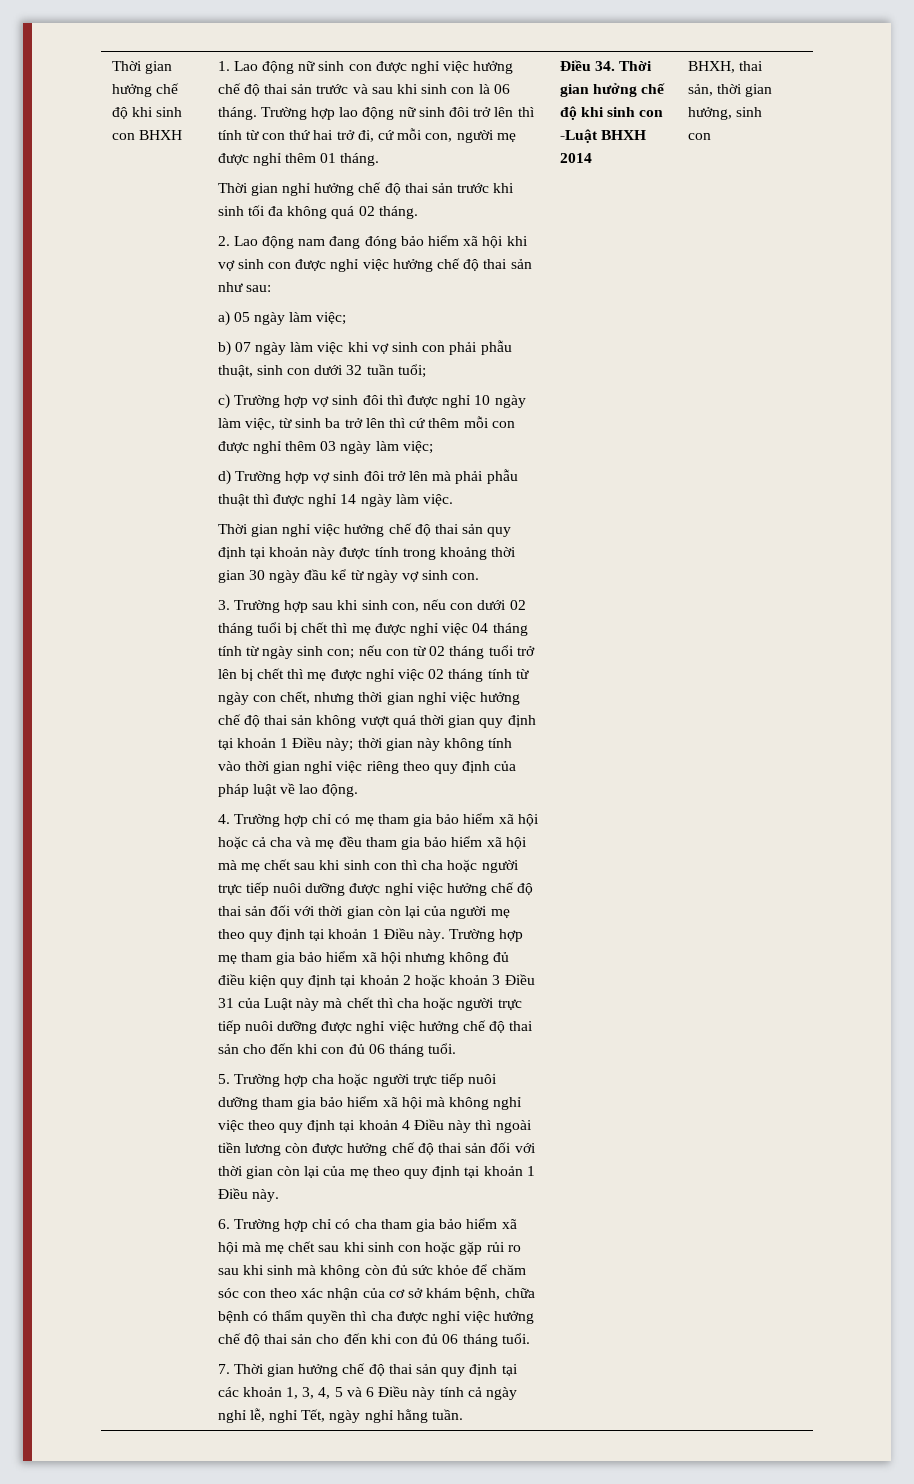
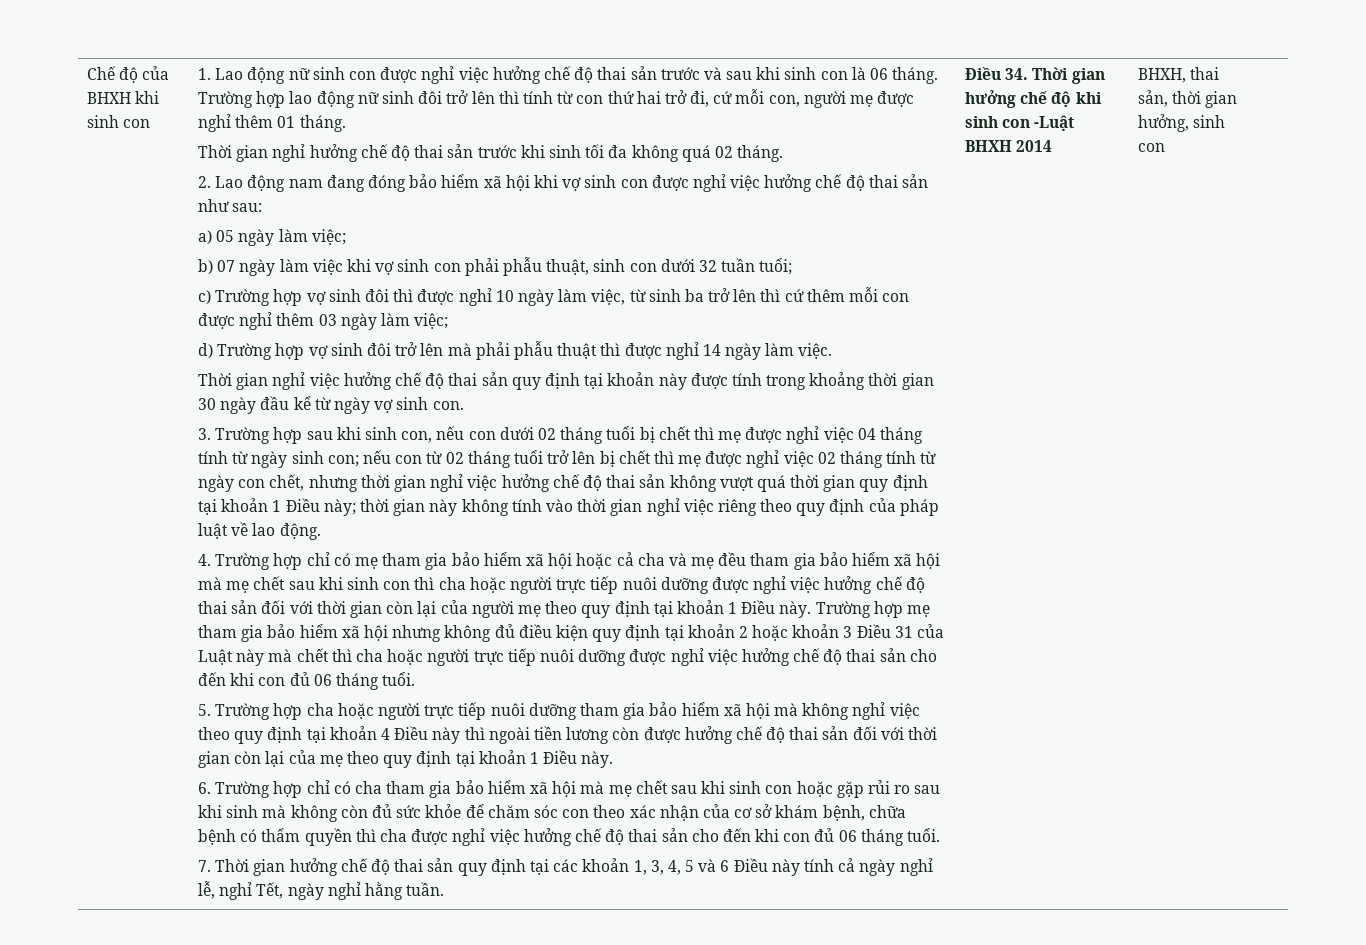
- Thời gian hưởng chế độ khi sinh con BHXH
+ Chế độ của BHXH khi sinh con

